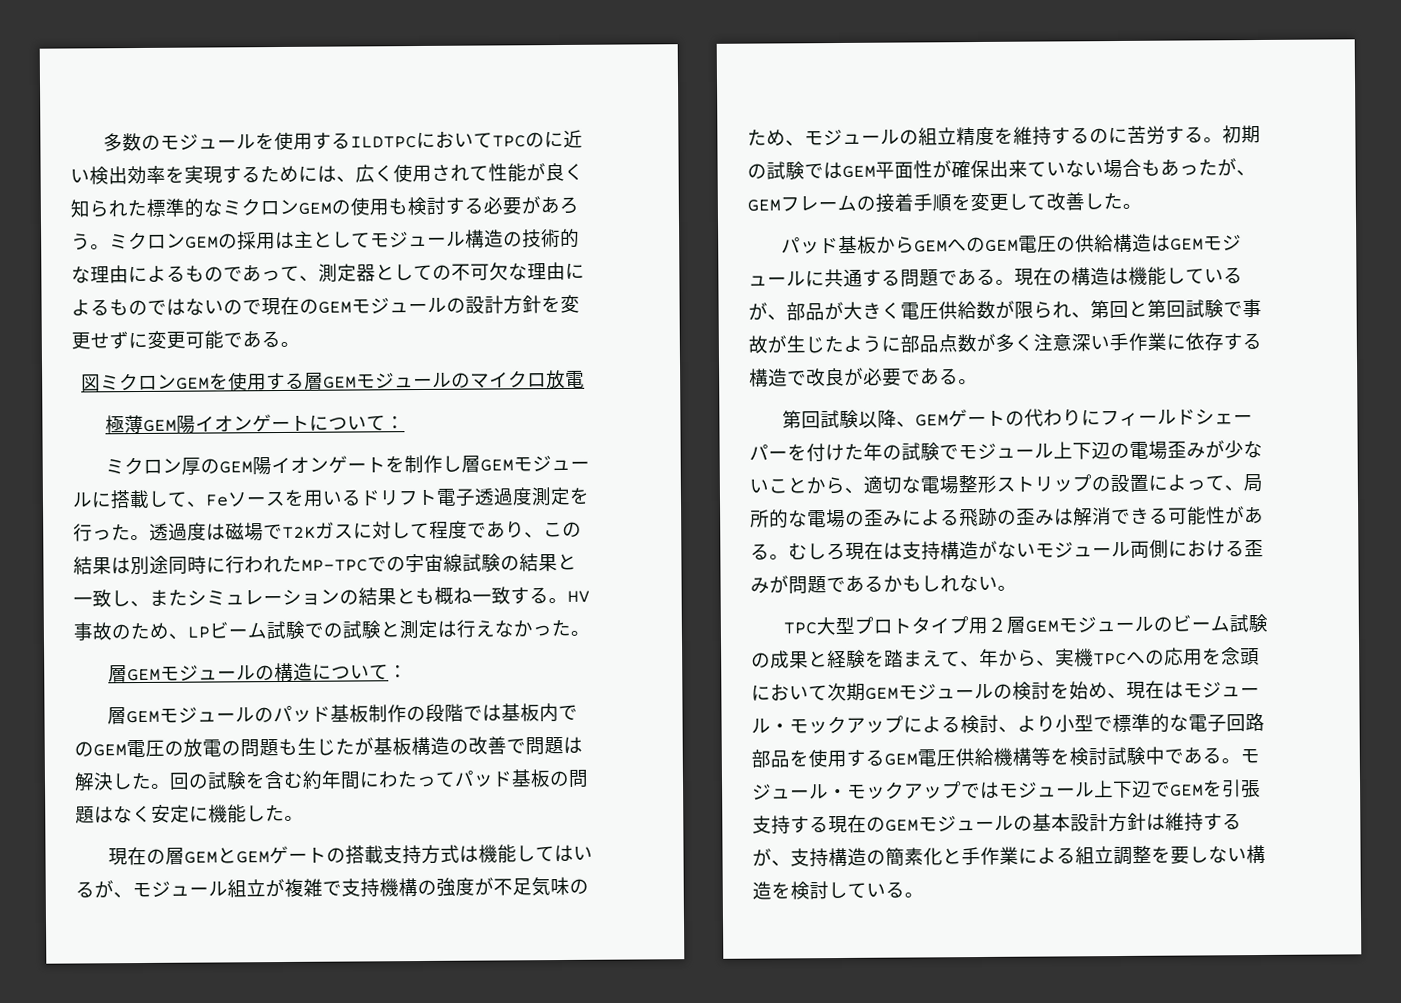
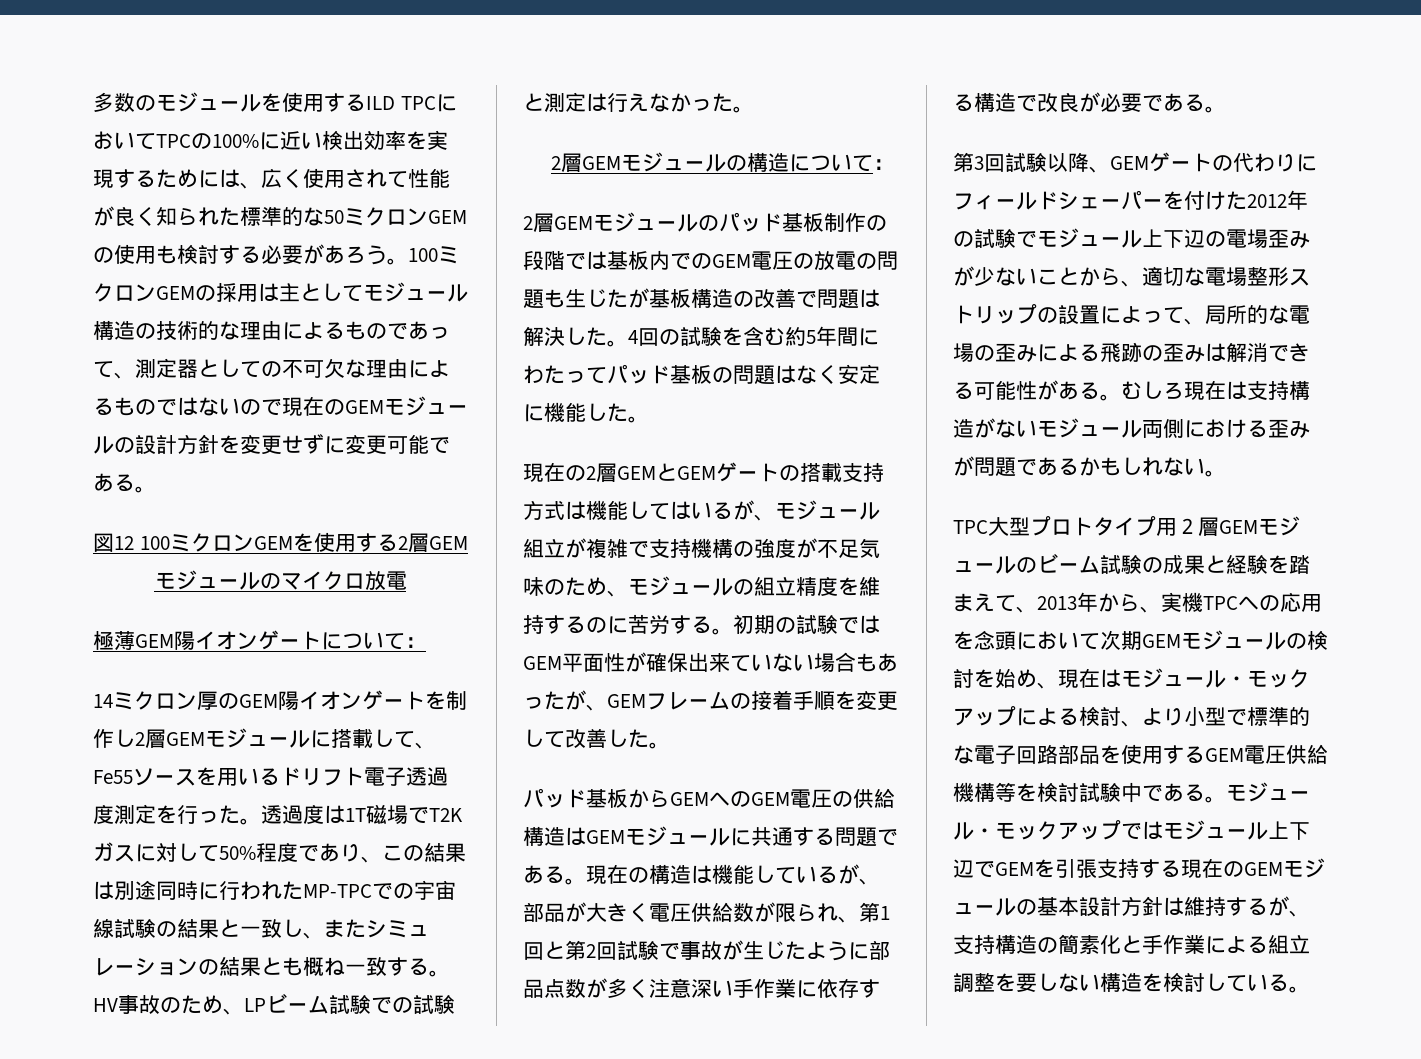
- 多数のモジュールを使用するILDTPCにおいてTPCのに近い検出効率を実現するためには、広く使用されて性能が良く知られた標準的なミクロンGEMの使用も検討する必要があろう。
+ 多数のモジュールを使用するILD TPCにおいてTPCの100%に近い検出効率を実現するためには、広く使用されて性能が良く知られた標準的な50ミクロンGEMの使用も検討する必要があろう。
- ミクロンGEMの採用は主としてモジュール構造の技術的な理由によるものであって、測定器としての不可欠な理由によるものではないので現在のGEMモジュールの設計方針を変更せずに変更可能である。
+ 100ミクロンGEMの採用は主としてモジュール構造の技術的な理由によるものであって、測定器としての不可欠な理由によるものではないので現在のGEMモジュールの設計方針を変更せずに変更可能である。
- 図ミクロンGEMを使用する層GEMモジュールのマイクロ放電
+ 図12 100ミクロンGEMを使用する2層GEMモジュールのマイクロ放電
- ミクロン厚のGEM陽イオンゲートを制作し層GEMモジュールに搭載して、Feソースを用いるドリフト電子透過度測定を行った。
+ 14ミクロン厚のGEM陽イオンゲートを制作し2層GEMモジュールに搭載して、Fe55ソースを用いるドリフト電子透過度測定を行った。
- 透過度は磁場でT2Kガスに対して程度であり、この結果は別途同時に行われたMP-TPCでの宇宙線試験の結果と一致し、またシミュレーションの結果とも概ね一致する。
+ 透過度は1T磁場でT2Kガスに対して50%程度であり、この結果は別途同時に行われたMP-TPCでの宇宙線試験の結果と一致し、またシミュレーションの結果とも概ね一致する。
- 層GEMモジュールの構造について：
+ 2層GEMモジュールの構造について：
- 層GEMモジュールのパッド基板制作の段階では基板内でのGEM電圧の放電の問題も生じたが基板構造の改善で問題は解決した。
+ 2層GEMモジュールのパッド基板制作の段階では基板内でのGEM電圧の放電の問題も生じたが基板構造の改善で問題は解決した。
- 回の試験を含む約年間にわたってパッド基板の問題はなく安定に機能した。
+ 4回の試験を含む約5年間にわたってパッド基板の問題はなく安定に機能した。
- 現在の層GEMとGEMゲートの搭載支持方式は機能してはいるが、モジュール組立が複雑で支持機構の強度が不足気味のため、モジュールの組立精度を維持するのに苦労する。
+ 現在の2層GEMとGEMゲートの搭載支持方式は機能してはいるが、モジュール組立が複雑で支持機構の強度が不足気味のため、モジュールの組立精度を維持するのに苦労する。
- 現在の構造は機能しているが、部品が大きく電圧供給数が限られ、第回と第回試験で事故が生じたように部品点数が多く注意深い手作業に依存する構造で改良が必要である。
+ 現在の構造は機能しているが、部品が大きく電圧供給数が限られ、第1回と第2回試験で事故が生じたように部品点数が多く注意深い手作業に依存する構造で改良が必要である。
- 第回試験以降、GEMゲートの代わりにフィールドシェーパーを付けた年の試験でモジュール上下辺の電場歪みが少ないことから、適切な電場整形ストリップの設置によって、局所的な電場の歪みによる飛跡の歪みは解消できる可能性がある。
+ 第3回試験以降、GEMゲートの代わりにフィールドシェーパーを付けた2012年の試験でモジュール上下辺の電場歪みが少ないことから、適切な電場整形ストリップの設置によって、局所的な電場の歪みによる飛跡の歪みは解消できる可能性がある。
- TPC大型プロトタイプ用２層GEMモジュールのビーム試験の成果と経験を踏まえて、年から、実機TPCへの応用を念頭において次期GEMモジュールの検討を始め、現在はモジュール・モックアップによる検討、より小型で標準的な電子回路部品を使用するGEM電圧供給機構等を検討試験中である。
+ TPC大型プロトタイプ用２層GEMモジュールのビーム試験の成果と経験を踏まえて、2013年から、実機TPCへの応用を念頭において次期GEMモジュールの検討を始め、現在はモジュール・モックアップによる検討、より小型で標準的な電子回路部品を使用するGEM電圧供給機構等を検討試験中である。

